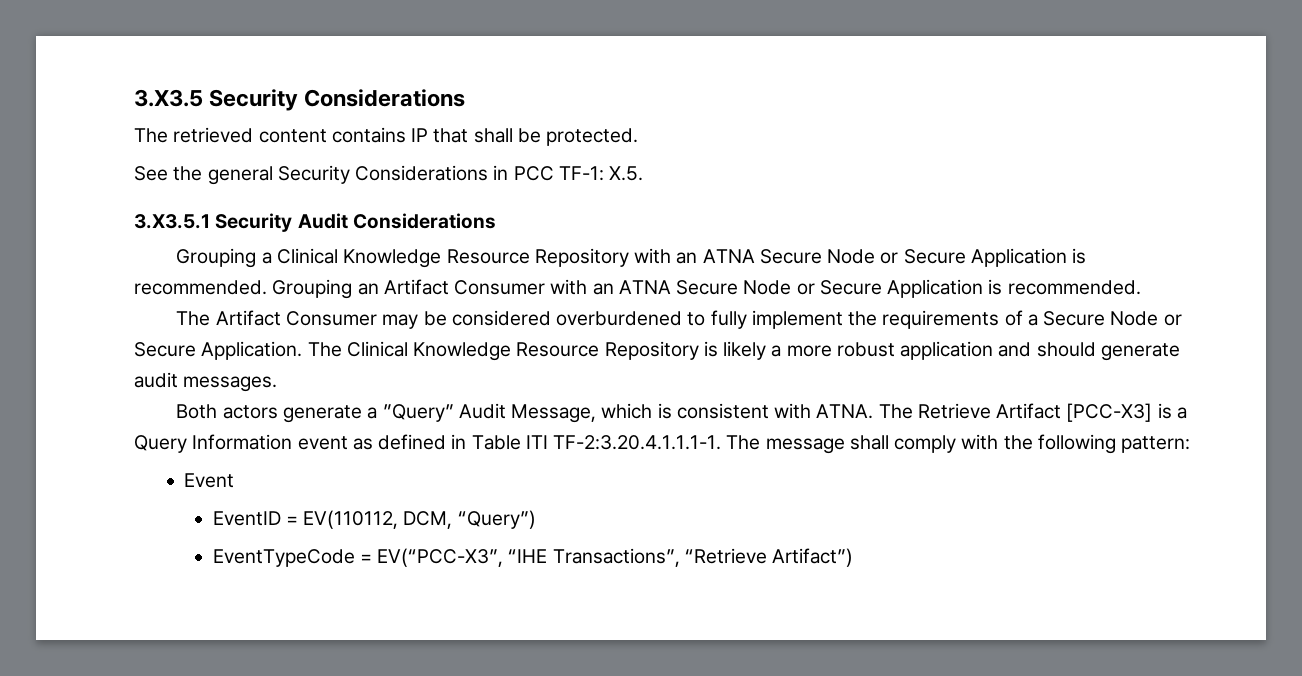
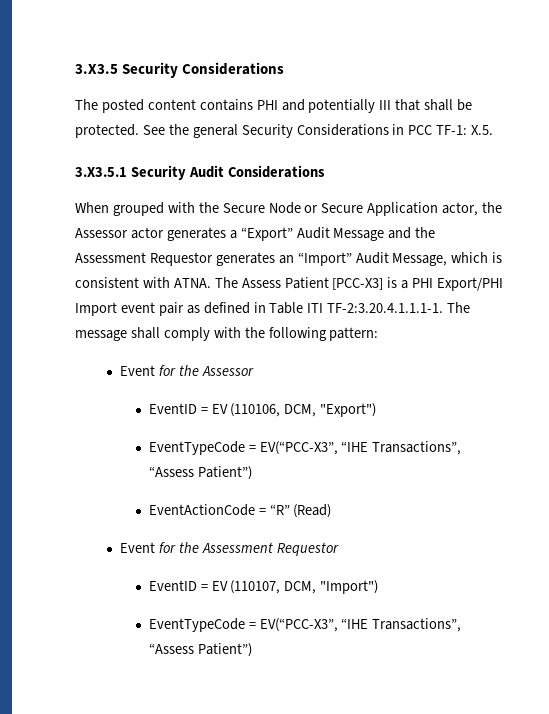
- The retrieved content contains IP that shall be protected.
- See the general Security Considerations in PCC TF-1: X.5.
+ The posted content contains PHI and potentially III that shall be protected. See the general Security Considerations in PCC TF-1: X.5.
- Grouping a Clinical Knowledge Resource Repository with an ATNA Secure Node or Secure Application is recommended. Grouping an Artifact Consumer with an ATNA Secure Node or Secure Application is recommended.
- The Artifact Consumer may be considered overburdened to fully implement the requirements of a Secure Node or Secure Application. The Clinical Knowledge Resource Repository is likely a more robust application and should generate audit messages.
- Both actors generate a ”Query” Audit Message, which is consistent with ATNA.
+ When grouped with the Secure Node or Secure Application actor, the Assessor actor generates a “Export” Audit Message and the Assessment Requestor generates an “Import” Audit Message, which is consistent with ATNA.
- The Retrieve Artifact [PCC-X3] is a Query Information event as defined in Table ITI TF-2:3.20.4.1.1.1-1. The message shall comply with the following pattern:
+ The Assess Patient [PCC-X3] is a PHI Export/PHI Import event pair as defined in Table ITI TF-2:3.20.4.1.1.1-1. The message shall comply with the following pattern:
- Event
- EventID = EV(110112, DCM, “Query”)
- EventTypeCode = EV(“PCC-X3”, “IHE Transactions”, “Retrieve Artifact”)
+ Event for the Assessor
+ EventID = EV (110106, DCM, "Export")
+ EventTypeCode = EV(“PCC-X3”, “IHE Transactions”, “Assess Patient”)
+ EventActionCode = “R” (Read)
+ Event for the Assessment Requestor
+ EventID = EV (110107, DCM, "Import")
+ EventTypeCode = EV(“PCC-X3”, “IHE Transactions”, “Assess Patient”)

